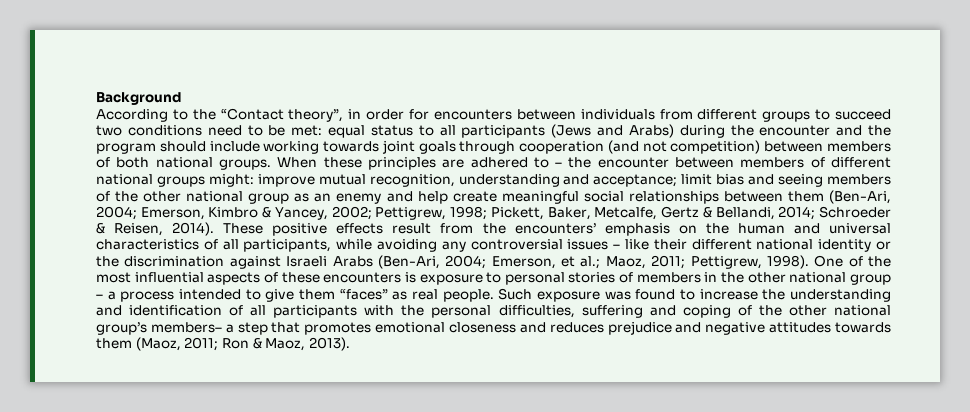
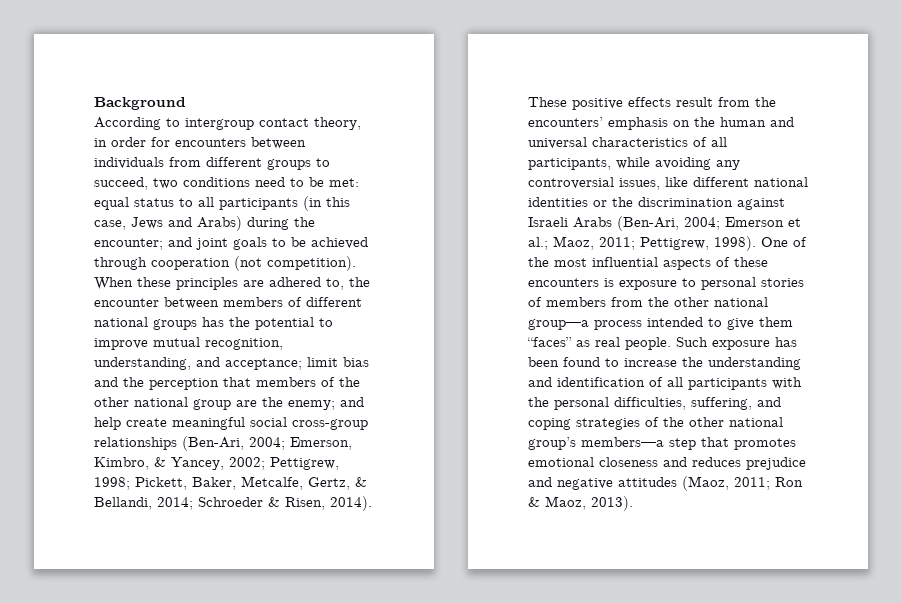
- According to the “Contact theory”, in order for encounters between individuals from different groups to succeed two conditions need to be met: equal status to all participants (Jews and Arabs) during the encounter and the program should include working towards joint goals through cooperation (and not competition) between members of both national groups.
+ According to intergroup contact theory, in order for encounters between individuals from different groups to succeed, two conditions need to be met: equal status to all participants (in this case, Jews and Arabs) during the encounter; and joint goals to be achieved through cooperation (not competition).
- When these principles are adhered to – the encounter between members of different national groups might: improve mutual recognition, understanding and acceptance; limit bias and seeing members of the other national group as an enemy and help create meaningful social relationships between them (Ben-Ari, 2004; Emerson, Kimbro & Yancey, 2002; Pettigrew, 1998; Pickett, Baker, Metcalfe, Gertz & Bellandi, 2014; Schroeder & Reisen, 2014).
+ When these principles are adhered to, the encounter between members of different national groups has the potential to improve mutual recognition, understanding, and acceptance; limit bias and the perception that members of the other national group are the enemy; and help create meaningful social cross-group relationships (Ben-Ari, 2004; Emerson, Kimbro, & Yancey, 2002; Pettigrew, 1998; Pickett, Baker, Metcalfe, Gertz, & Bellandi, 2014; Schroeder & Risen, 2014).
- These positive effects result from the encounters’ emphasis on the human and universal characteristics of all participants, while avoiding any controversial issues – like their different national identity or the discrimination against Israeli Arabs (Ben-Ari, 2004; Emerson, et al.; Maoz, 2011; Pettigrew, 1998).
+ These positive effects result from the encounters’ emphasis on the human and universal characteristics of all participants, while avoiding any controversial issues, like different national identities or the discrimination against Israeli Arabs (Ben-Ari, 2004; Emerson et al.; Maoz, 2011; Pettigrew, 1998).
- One of the most influential aspects of these encounters is exposure to personal stories of members in the other national group – a process intended to give them “faces” as real people.
+ One of the most influential aspects of these encounters is exposure to personal stories of members from the other national group—a process intended to give them “faces” as real people.
- Such exposure was found to increase the understanding and identification of all participants with the personal difficulties, suffering and coping of the other national group’s members– a step that promotes emotional closeness and reduces prejudice and negative attitudes towards them (Maoz, 2011; Ron & Maoz, 2013).
+ Such exposure has been found to increase the understanding and identification of all participants with the personal difficulties, suffering, and coping strategies of the other national group’s members—a step that promotes emotional closeness and reduces prejudice and negative attitudes (Maoz, 2011; Ron & Maoz, 2013).

